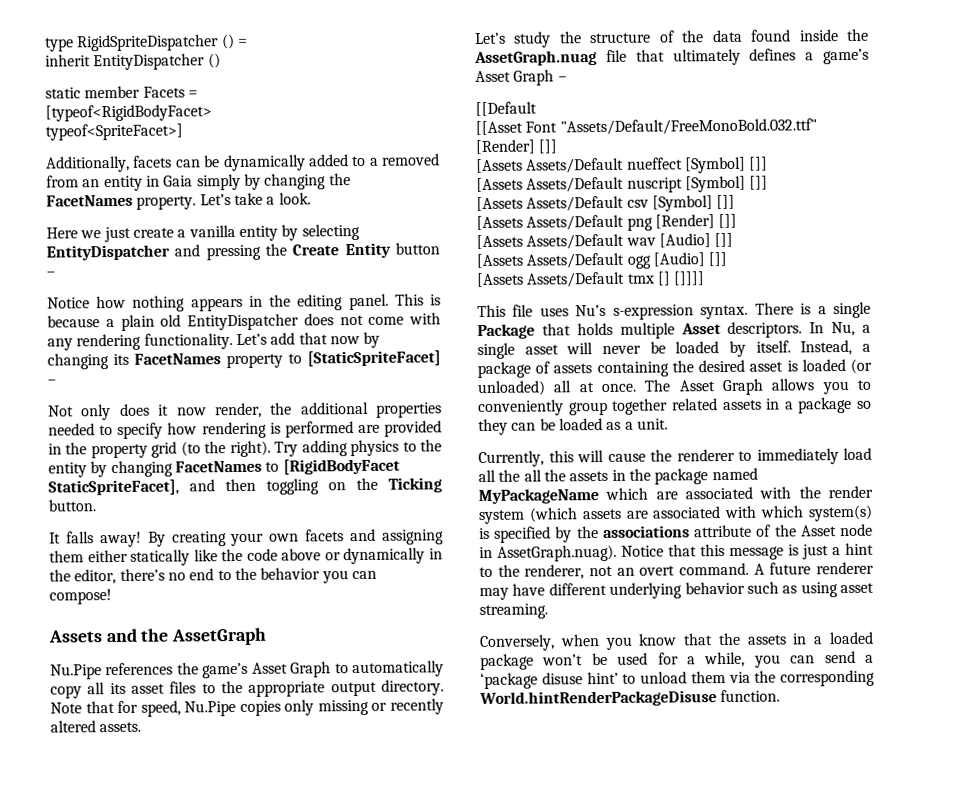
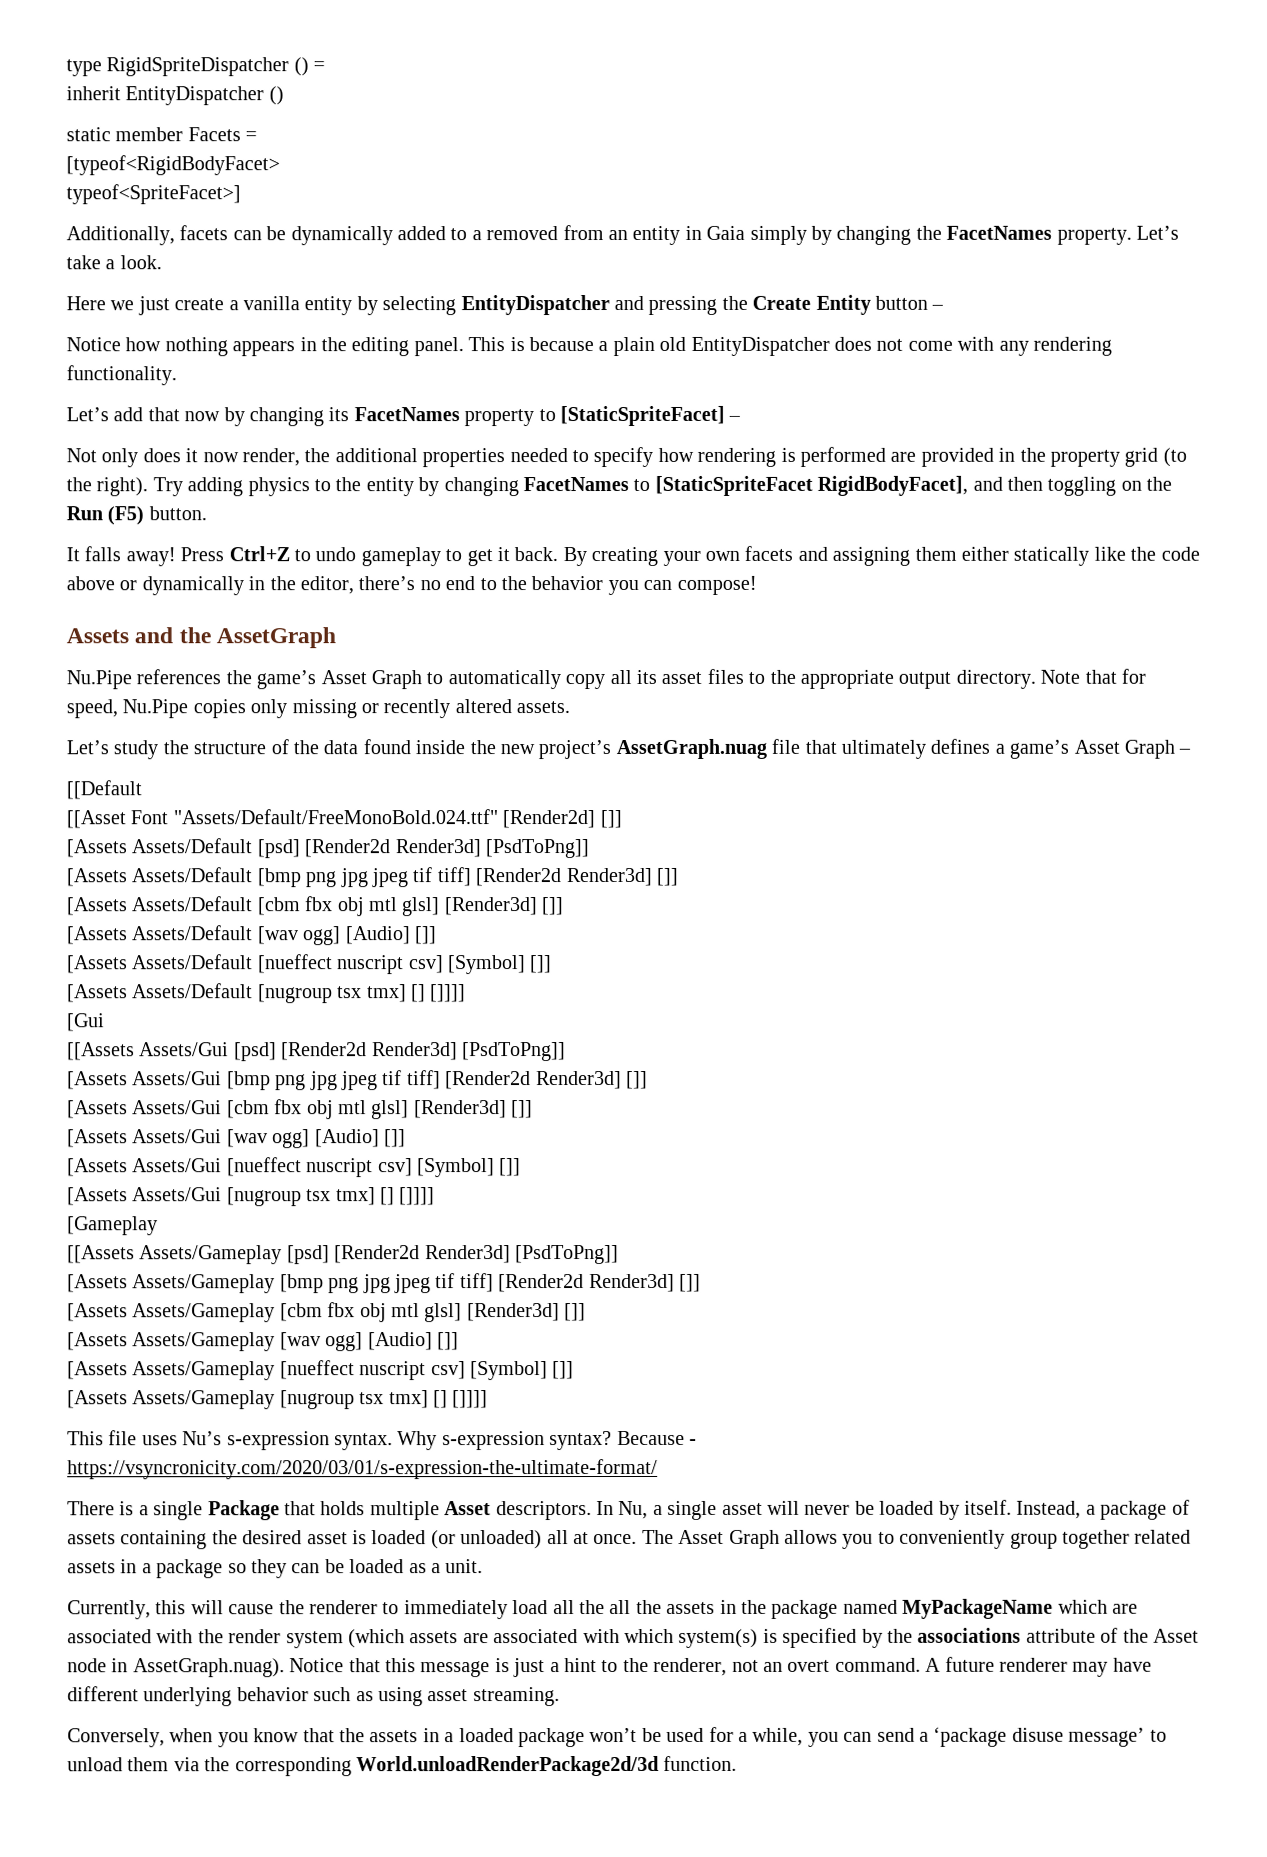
- This is because a plain old EntityDispatcher does not come with any rendering functionality. Let’s add that now by changing its FacetNames property to [StaticSpriteFacet] –
+ This is because a plain old EntityDispatcher does not come with any rendering functionality.
+ Let’s add that now by changing its FacetNames property to [StaticSpriteFacet] –
- Try adding physics to the entity by changing FacetNames to [RigidBodyFacet StaticSpriteFacet], and then toggling on the Ticking button.
+ Try adding physics to the entity by changing FacetNames to [StaticSpriteFacet RigidBodyFacet], and then toggling on the Run (F5) button.
+ Press Ctrl+Z to undo gameplay to get it back.
- Let’s study the structure of the data found inside the AssetGraph.nuag file that ultimately defines a game’s Asset Graph –
+ Let’s study the structure of the data found inside the new project’s AssetGraph.nuag file that ultimately defines a game’s Asset Graph –
- [[Asset Font "Assets/Default/FreeMonoBold.032.ttf" [Render] []]
- [Assets Assets/Default nueffect [Symbol] []]
- [Assets Assets/Default nuscript [Symbol] []]
- [Assets Assets/Default csv [Symbol] []]
- [Assets Assets/Default png [Render] []]
- [Assets Assets/Default wav [Audio] []]
- [Assets Assets/Default ogg [Audio] []]
- [Assets Assets/Default tmx [] []]]]
+ [[Asset Font "Assets/Default/FreeMonoBold.024.ttf" [Render2d] []]
+ [Assets Assets/Default [psd] [Render2d Render3d] [PsdToPng]]
+ [Assets Assets/Default [bmp png jpg jpeg tif tiff] [Render2d Render3d] []]
+ [Assets Assets/Default [cbm fbx obj mtl glsl] [Render3d] []]
+ [Assets Assets/Default [wav ogg] [Audio] []]
+ [Assets Assets/Default [nueffect nuscript csv] [Symbol] []]
+ [Assets Assets/Default [nugroup tsx tmx] [] []]]]
+ [Gui
+ [[Assets Assets/Gui [psd] [Render2d Render3d] [PsdToPng]]
+ [Assets Assets/Gui [bmp png jpg jpeg tif tiff] [Render2d Render3d] []]
+ [Assets Assets/Gui [cbm fbx obj mtl glsl] [Render3d] []]
+ [Assets Assets/Gui [wav ogg] [Audio] []]
+ [Assets Assets/Gui [nueffect nuscript csv] [Symbol] []]
+ [Assets Assets/Gui [nugroup tsx tmx] [] []]]]
+ [Gameplay
+ [[Assets Assets/Gameplay [psd] [Render2d Render3d] [PsdToPng]]
+ [Assets Assets/Gameplay [bmp png jpg jpeg tif tiff] [Render2d Render3d] []]
+ [Assets Assets/Gameplay [cbm fbx obj mtl glsl] [Render3d] []]
+ [Assets Assets/Gameplay [wav ogg] [Audio] []]
+ [Assets Assets/Gameplay [nueffect nuscript csv] [Symbol] []]
+ [Assets Assets/Gameplay [nugroup tsx tmx] [] []]]]
- This file uses Nu’s s-expression syntax. There is a single Package that holds multiple Asset descriptors.
+ This file uses Nu’s s-expression syntax. Why s-expression syntax? Because - https://vsyncronicity.com/2020/03/01/s-expression-the-ultimate-format/
+ There is a single Package that holds multiple Asset descriptors.
- Conversely, when you know that the assets in a loaded package won’t be used for a while, you can send a ‘package disuse hint’ to unload them via the corresponding World.hintRenderPackageDisuse function.
+ Conversely, when you know that the assets in a loaded package won’t be used for a while, you can send a ‘package disuse message’ to unload them via the corresponding World.unloadRenderPackage2d/3d function.

